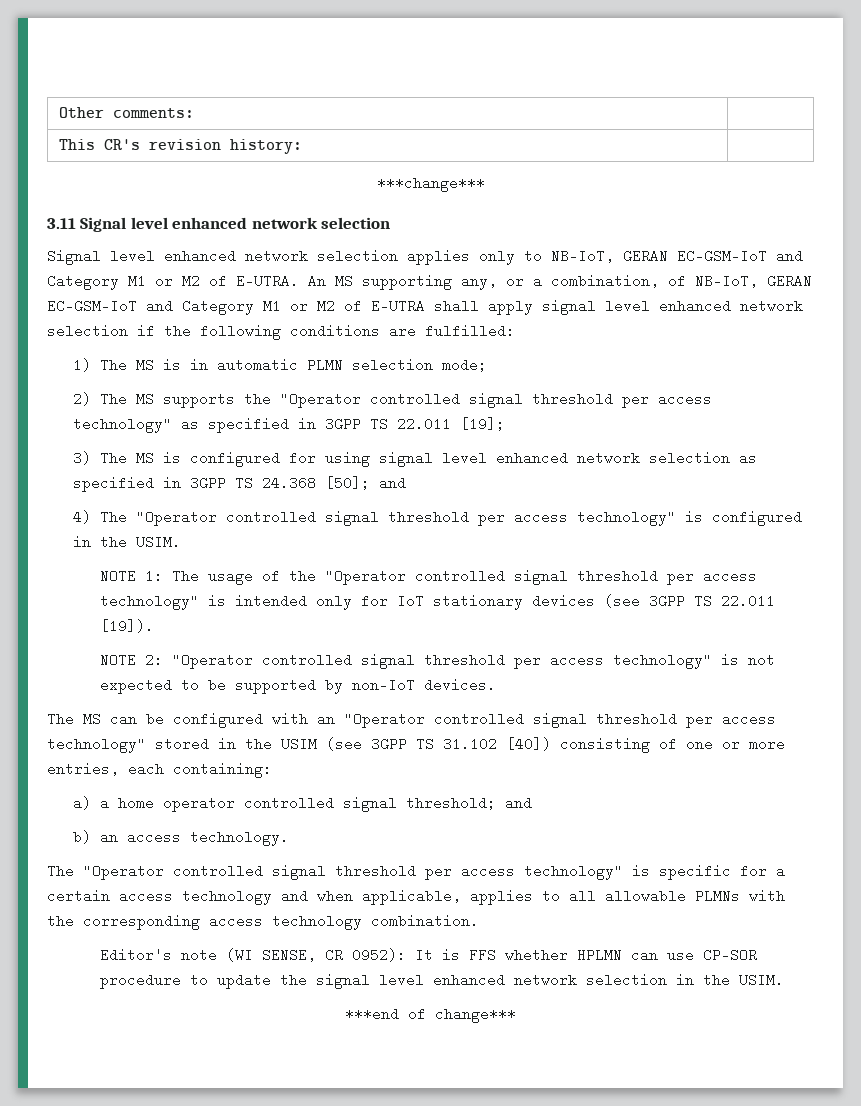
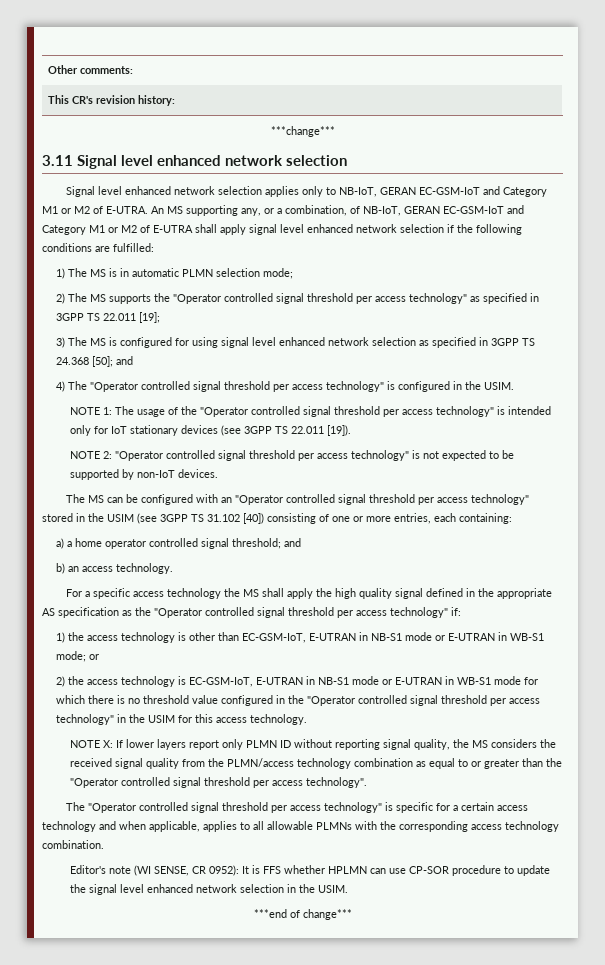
+ For a specific access technology the MS shall apply the high quality signal defined in the appropriate AS specification as the "Operator controlled signal threshold per access technology" if:
+ 1) the access technology is other than EC-GSM-IoT, E-UTRAN in NB-S1 mode or E-UTRAN in WB-S1 mode; or
+ 2) the access technology is EC-GSM-IoT, E-UTRAN in NB-S1 mode or E-UTRAN in WB-S1 mode for which there is no threshold value configured in the "Operator controlled signal threshold per access technology" in the USIM for this access technology.
+ NOTE X: If lower layers report only PLMN ID without reporting signal quality, the MS considers the received signal quality from the PLMN/access technology combination as equal to or greater than the "Operator controlled signal threshold per access technology".

